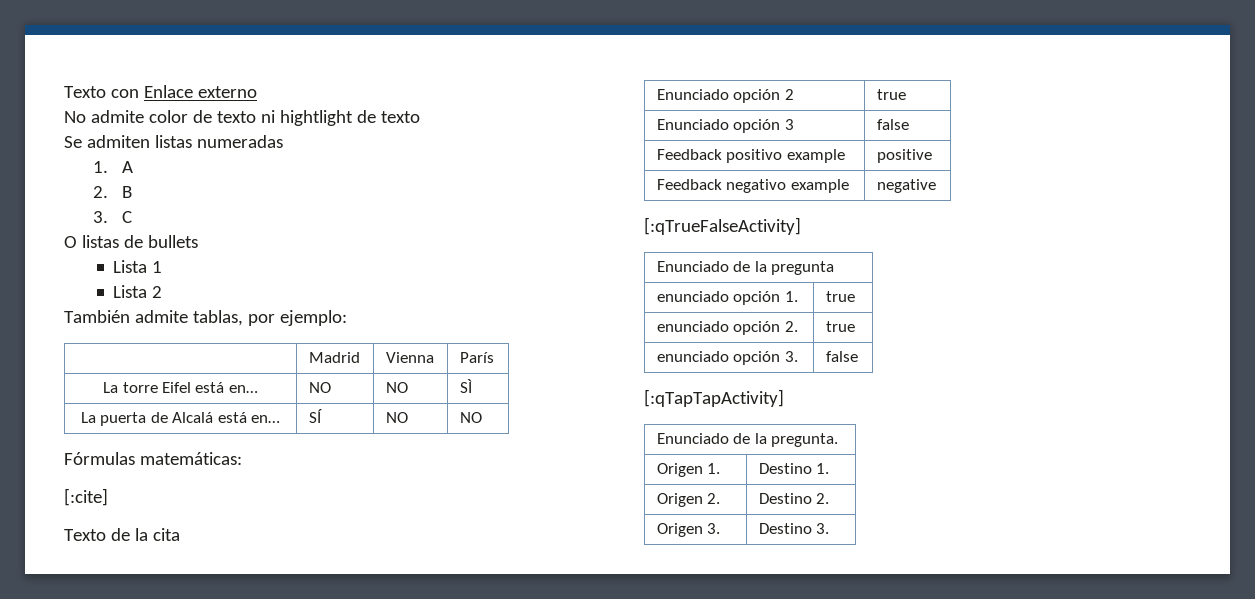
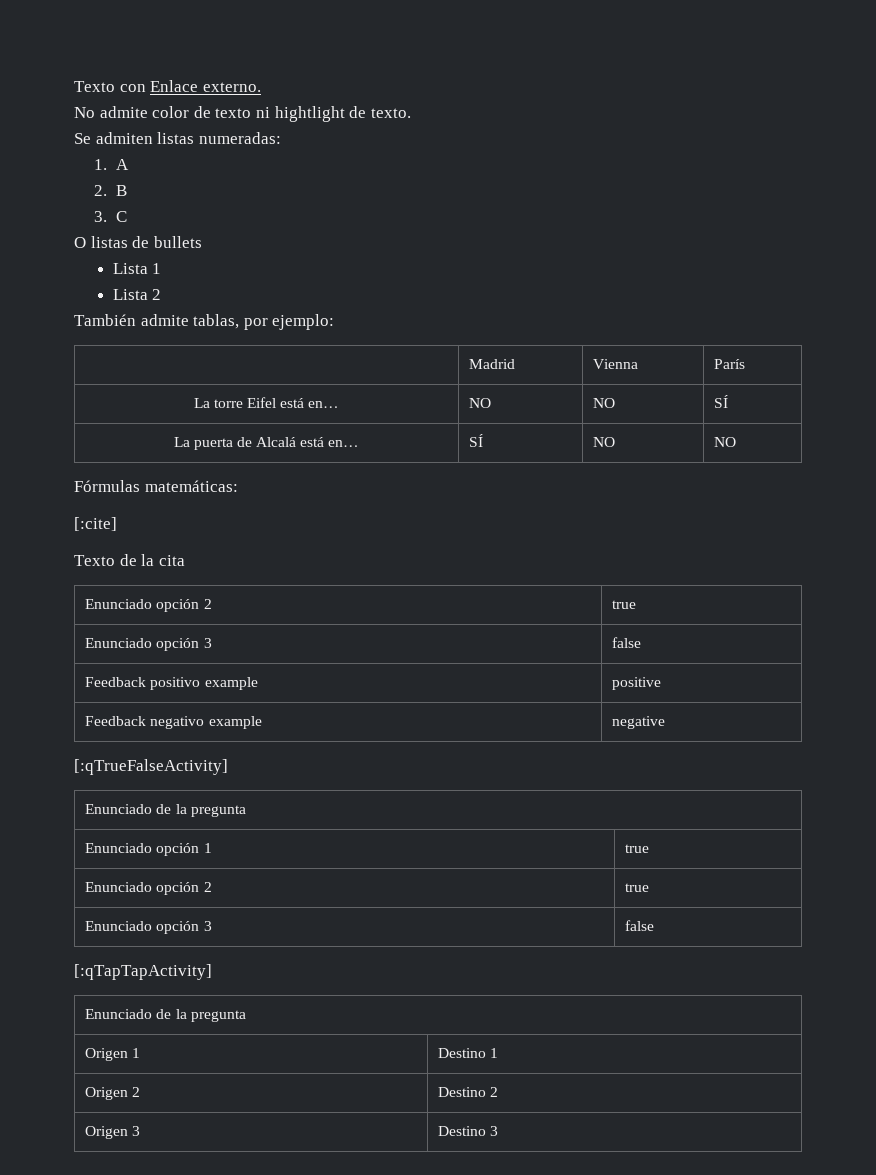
- Texto con Enlace externo
+ Texto con Enlace externo.
- No admite color de texto ni hightlight de texto
+ No admite color de texto ni hightlight de texto.
- Se admiten listas numeradas
+ Se admiten listas numeradas:
- La torre Eifel está en… | NO | NO | SÌ
+ La torre Eifel está en… | NO | NO | SÍ
- enunciado opción 1. | true
- enunciado opción 2. | true
- enunciado opción 3. | false
+ Enunciado opción 1 | true
+ Enunciado opción 2 | true
+ Enunciado opción 3 | false
  [:qTapTapActivity]
- Enunciado de la pregunta.
- Origen 1. | Destino 1.
- Origen 2. | Destino 2.
- Origen 3. | Destino 3.
+ Enunciado de la pregunta
+ Origen 1 | Destino 1
+ Origen 2 | Destino 2
+ Origen 3 | Destino 3

